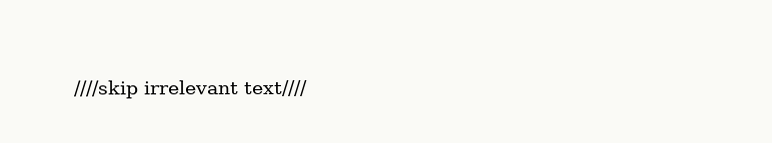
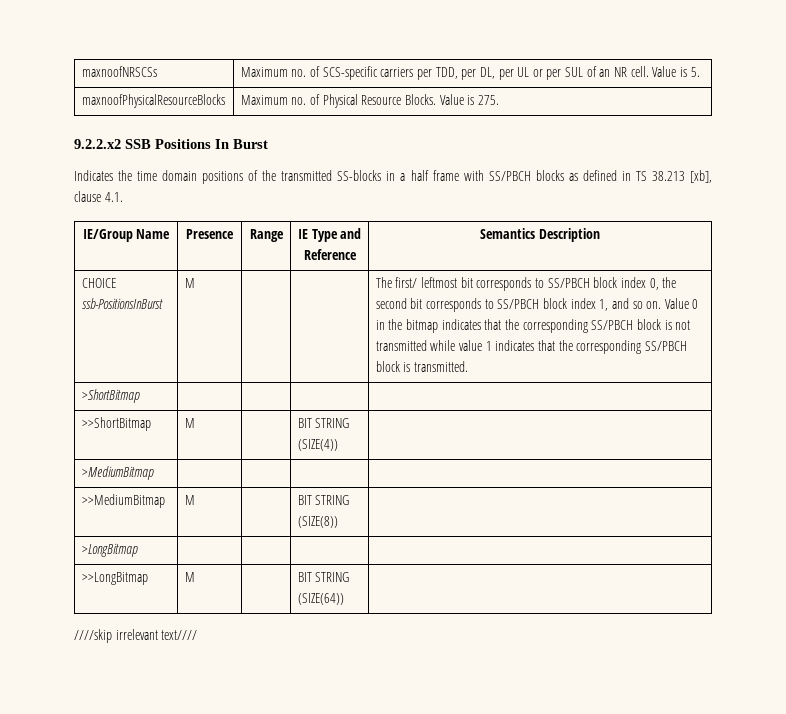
+ maxnoofNRSCSs | Maximum no. of SCS-specific carriers per TDD, per DL, per UL or per SUL of an NR cell. Value is 5.
+ maxnoofPhysicalResourceBlocks | Maximum no. of Physical Resource Blocks. Value is 275.
+ 9.2.2.x2 SSB Positions In Burst
+ Indicates the time domain positions of the transmitted SS-blocks in a half frame with SS/PBCH blocks as defined in TS 38.213 [xb], clause 4.1.
+ IE/Group Name | Presence | Range | IE Type and Reference | Semantics Description
+ CHOICE ssb-PositionsInBurst | M | | | The first/ leftmost bit corresponds to SS/PBCH block index 0, the second bit corresponds to SS/PBCH block index 1, and so on. Value 0 in the bitmap indicates that the corresponding SS/PBCH block is not transmitted while value 1 indicates that the corresponding SS/PBCH block is transmitted.
+ >ShortBitmap | | | |
+ >>ShortBitmap | M | | BIT STRING (SIZE(4)) |
+ >MediumBitmap | | | |
+ >>MediumBitmap | M | | BIT STRING (SIZE(8)) |
+ >LongBitmap | | | |
+ >>LongBitmap | M | | BIT STRING (SIZE(64)) |

